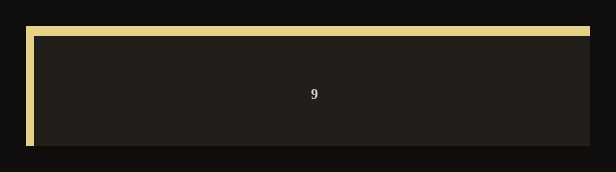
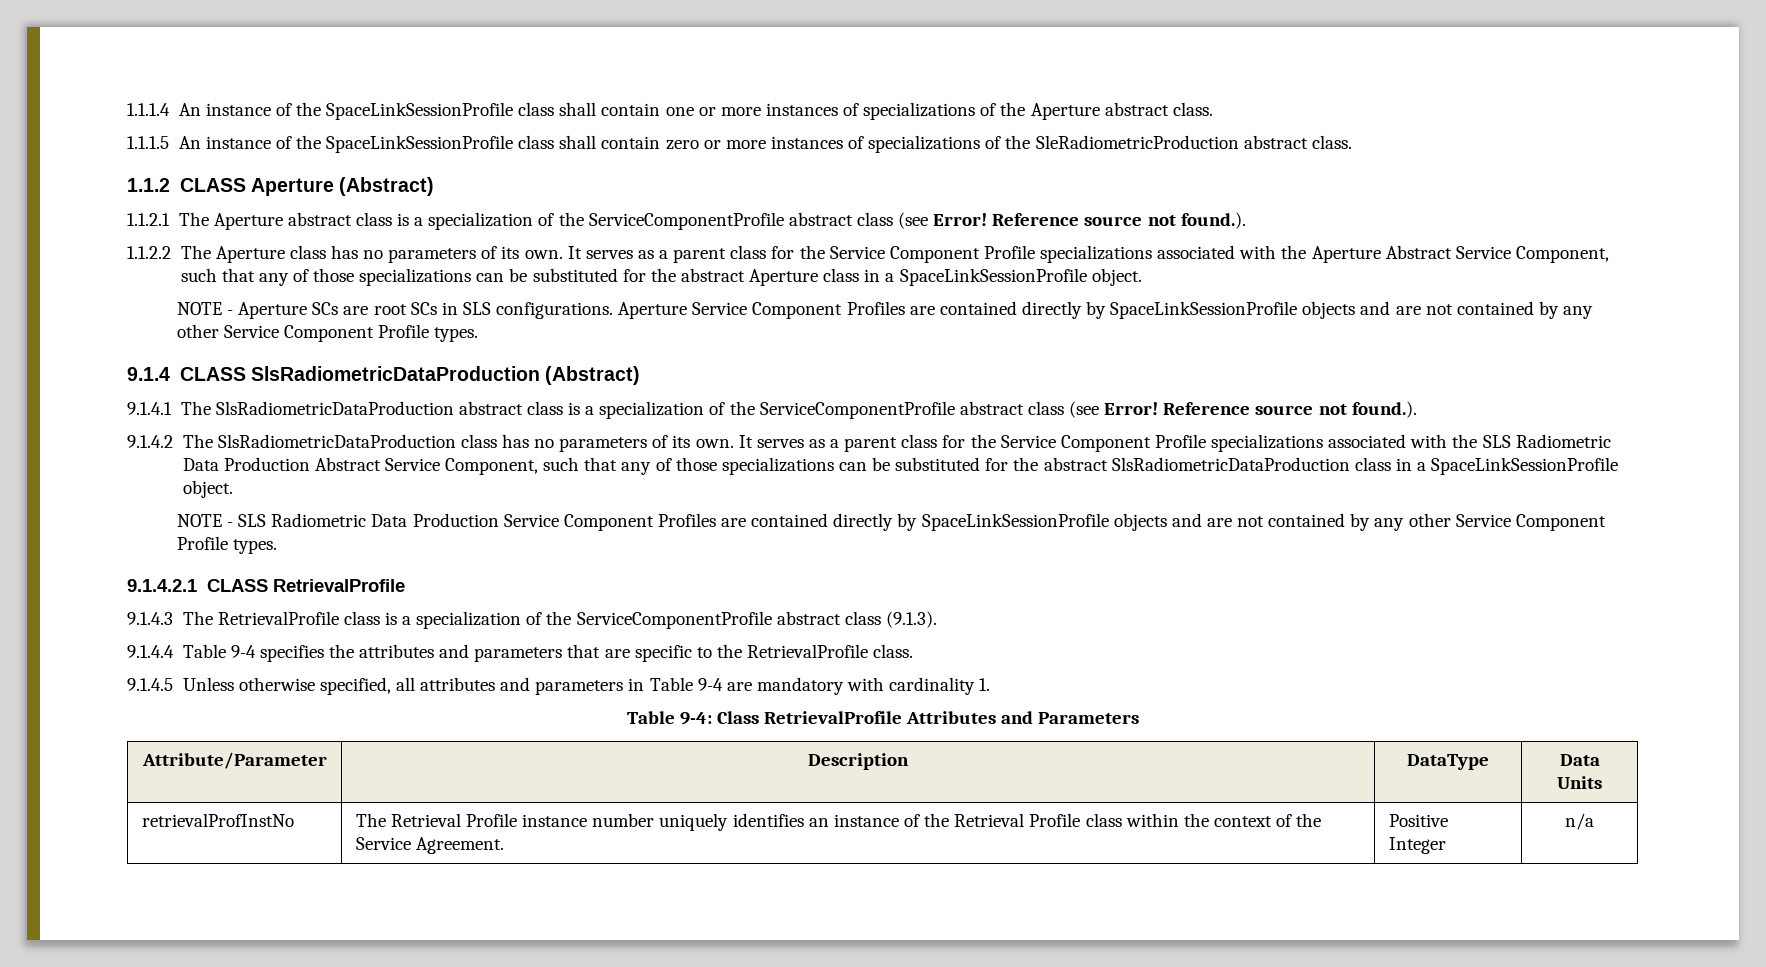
- 9
+ 1.1.1.4 An instance of the SpaceLinkSessionProfile class shall contain one or more instances of specializations of the Aperture abstract class.
+ 1.1.1.5 An instance of the SpaceLinkSessionProfile class shall contain zero or more instances of specializations of the SleRadiometricProduction abstract class.
+ 1.1.2 CLASS Aperture (Abstract)
+ 1.1.2.1 The Aperture abstract class is a specialization of the ServiceComponentProfile abstract class (see Error! Reference source not found.).
+ 1.1.2.2 The Aperture class has no parameters of its own. It serves as a parent class for the Service Component Profile specializations associated with the Aperture Abstract Service Component, such that any of those specializations can be substituted for the abstract Aperture class in a SpaceLinkSessionProfile object.
+ NOTE - Aperture SCs are root SCs in SLS configurations. Aperture Service Component Profiles are contained directly by SpaceLinkSessionProfile objects and are not contained by any other Service Component Profile types.
+ 9.1.4 CLASS SlsRadiometricDataProduction (Abstract)
+ 9.1.4.1 The SlsRadiometricDataProduction abstract class is a specialization of the ServiceComponentProfile abstract class (see Error! Reference source not found.).
+ 9.1.4.2 The SlsRadiometricDataProduction class has no parameters of its own. It serves as a parent class for the Service Component Profile specializations associated with the SLS Radiometric Data Production Abstract Service Component, such that any of those specializations can be substituted for the abstract SlsRadiometricDataProduction class in a SpaceLinkSessionProfile object.
+ NOTE - SLS Radiometric Data Production Service Component Profiles are contained directly by SpaceLinkSessionProfile objects and are not contained by any other Service Component Profile types.
+ 9.1.4.2.1 CLASS RetrievalProfile
+ 9.1.4.3 The RetrievalProfile class is a specialization of the ServiceComponentProfile abstract class (9.1.3).
+ 9.1.4.4 Table 9-4 specifies the attributes and parameters that are specific to the RetrievalProfile class.
+ 9.1.4.5 Unless otherwise specified, all attributes and parameters in Table 9-4 are mandatory with cardinality 1.
+ Table 9-4: Class RetrievalProfile Attributes and Parameters
+ Attribute/Parameter | Description | DataType | Data Units
+ retrievalProfInstNo | The Retrieval Profile instance number uniquely identifies an instance of the Retrieval Profile class within the context of the Service Agreement. | Positive Integer | n/a

